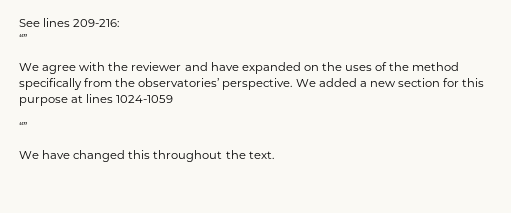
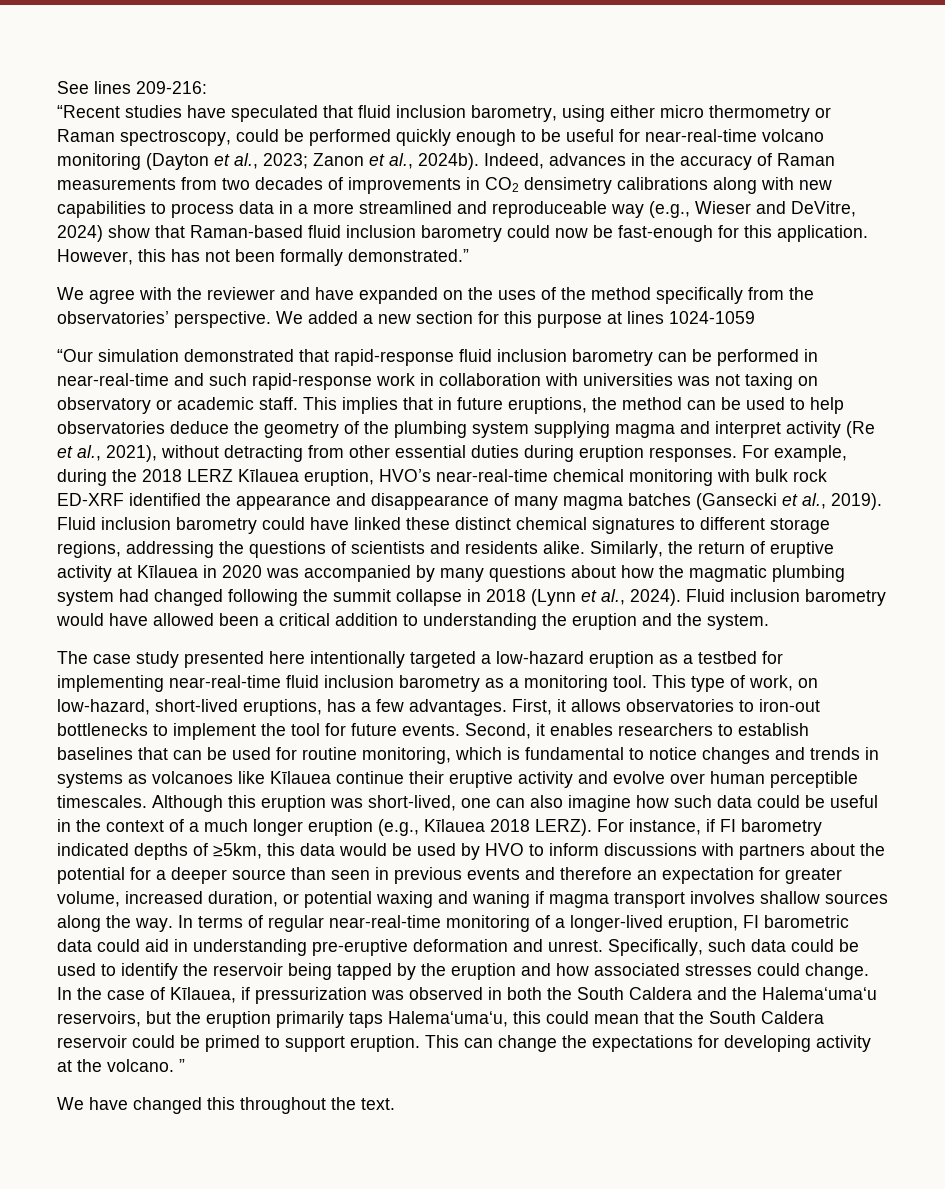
  See lines 209-216:
- “”
+ “Recent studies have speculated that fluid inclusion barometry, using either micro thermometry or Raman spectroscopy, could be performed quickly enough to be useful for near-real-time volcano monitoring (Dayton et al., 2023; Zanon et al., 2024b). Indeed, advances in the accuracy of Raman measurements from two decades of improvements in CO2 densimetry calibrations along with new capabilities to process data in a more streamlined and reproduceable way (e.g., Wieser and DeVitre, 2024) show that Raman-based fluid inclusion barometry could now be fast-enough for this application. However, this has not been formally demonstrated.”
  We added a new section for this purpose at lines 1024-1059
- “”
+ “Our simulation demonstrated that rapid-response fluid inclusion barometry can be performed in near-real-time and such rapid-response work in collaboration with universities was not taxing on observatory or academic staff. This implies that in future eruptions, the method can be used to help observatories deduce the geometry of the plumbing system supplying magma and interpret activity (Re et al., 2021), without detracting from other essential duties during eruption responses. For example, during the 2018 LERZ Kīlauea eruption, HVO’s near-real-time chemical monitoring with bulk rock ED-XRF identified the appearance and disappearance of many magma batches (Gansecki et al., 2019). Fluid inclusion barometry could have linked these distinct chemical signatures to different storage regions, addressing the questions of scientists and residents alike. Similarly, the return of eruptive activity at Kīlauea in 2020 was accompanied by many questions about how the magmatic plumbing system had changed following the summit collapse in 2018 (Lynn et al., 2024). Fluid inclusion barometry would have allowed been a critical addition to understanding the eruption and the system.
+ The case study presented here intentionally targeted a low-hazard eruption as a testbed for implementing near-real-time fluid inclusion barometry as a monitoring tool. This type of work, on low-hazard, short-lived eruptions, has a few advantages. First, it allows observatories to iron-out bottlenecks to implement the tool for future events. Second, it enables researchers to establish baselines that can be used for routine monitoring, which is fundamental to notice changes and trends in systems as volcanoes like Kīlauea continue their eruptive activity and evolve over human perceptible timescales. Although this eruption was short-lived, one can also imagine how such data could be useful in the context of a much longer eruption (e.g., Kīlauea 2018 LERZ). For instance, if FI barometry indicated depths of ≥5km, this data would be used by HVO to inform discussions with partners about the potential for a deeper source than seen in previous events and therefore an expectation for greater volume, increased duration, or potential waxing and waning if magma transport involves shallow sources along the way. In terms of regular near-real-time monitoring of a longer-lived eruption, FI barometric data could aid in understanding pre-eruptive deformation and unrest. Specifically, such data could be used to identify the reservoir being tapped by the eruption and how associated stresses could change. In the case of Kīlauea, if pressurization was observed in both the South Caldera and the Halema‘uma‘u reservoirs, but the eruption primarily taps Halema‘uma‘u, this could mean that the South Caldera reservoir could be primed to support eruption. This can change the expectations for developing activity at the volcano. ”

